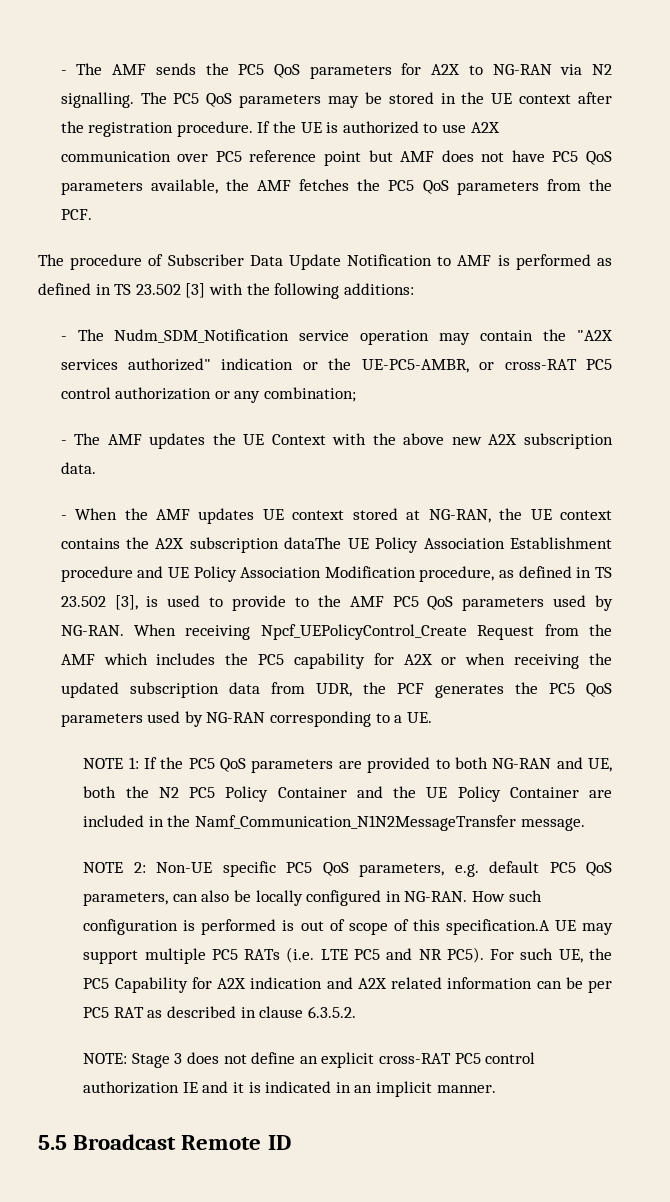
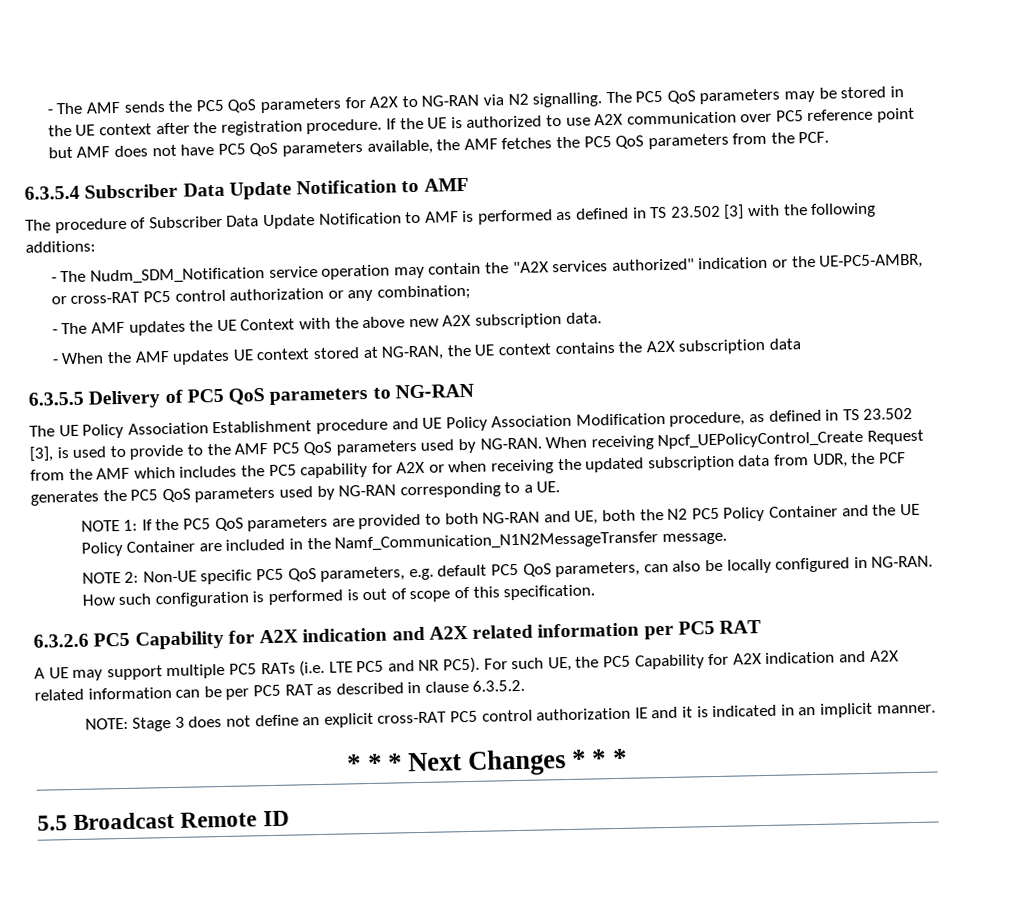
+ 6.3.5.4 Subscriber Data Update Notification to AMF
- - When the AMF updates UE context stored at NG-RAN, the UE context contains the A2X subscription dataThe UE Policy Association Establishment procedure and UE Policy Association Modification procedure, as defined in TS 23.502 [3], is used to provide to the AMF PC5 QoS parameters used by NG-RAN.
+ - When the AMF updates UE context stored at NG-RAN, the UE context contains the A2X subscription data
+ 6.3.5.5 Delivery of PC5 QoS parameters to NG-RAN
+ The UE Policy Association Establishment procedure and UE Policy Association Modification procedure, as defined in TS 23.502 [3], is used to provide to the AMF PC5 QoS parameters used by NG-RAN.
- How such configuration is performed is out of scope of this specification.A UE may support multiple PC5 RATs (i.e. LTE PC5 and NR PC5).
+ How such configuration is performed is out of scope of this specification.
+ 6.3.2.6 PC5 Capability for A2X indication and A2X related information per PC5 RAT
+ A UE may support multiple PC5 RATs (i.e. LTE PC5 and NR PC5).
+ * * * Next Changes * * *

